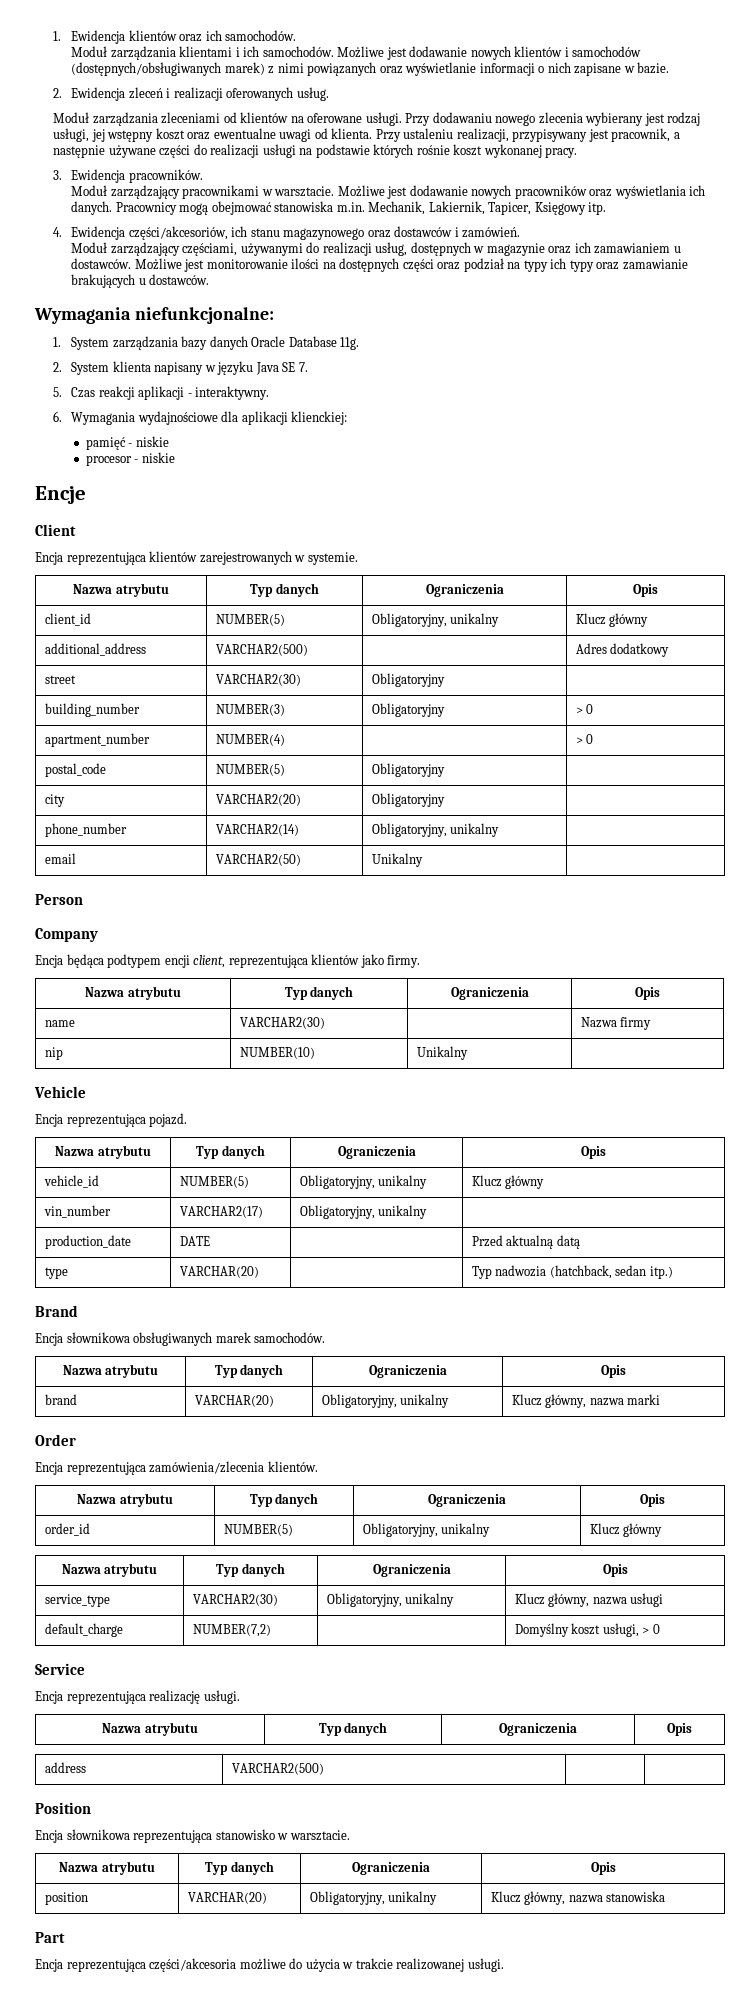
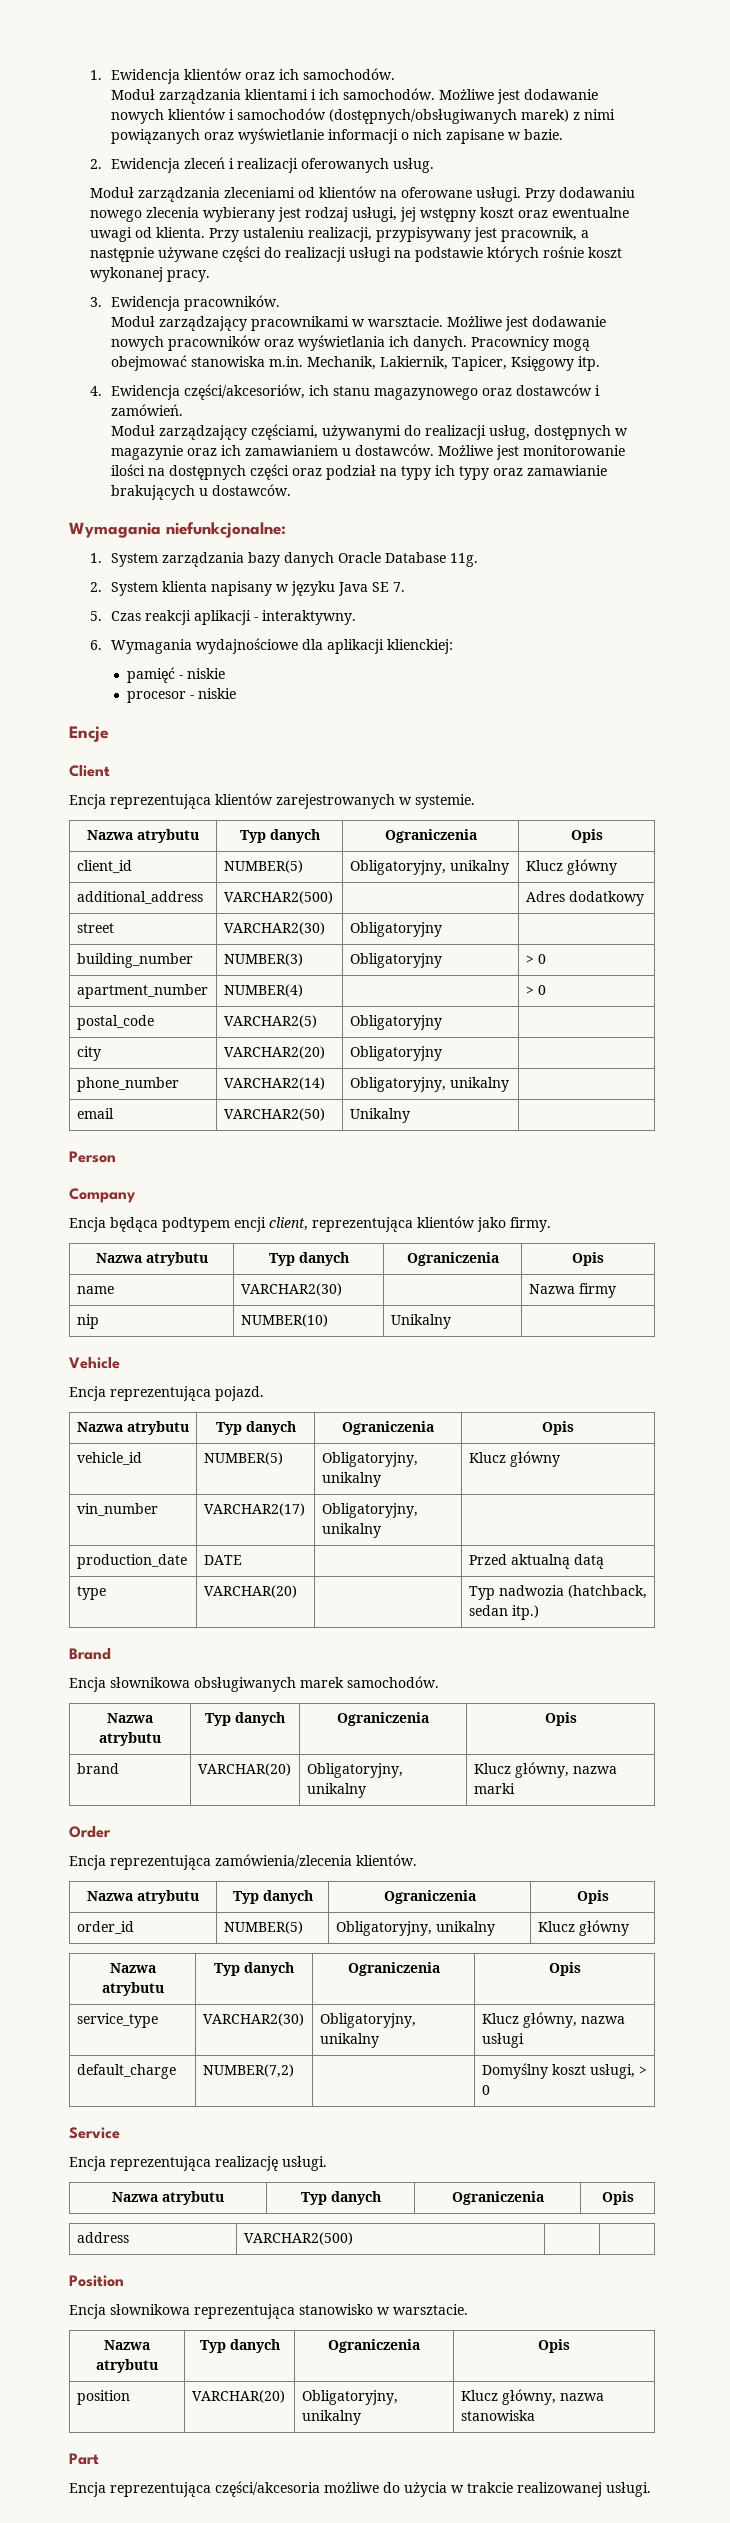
- postal_code | NUMBER(5) | Obligatoryjny |
+ postal_code | VARCHAR2(5) | Obligatoryjny |

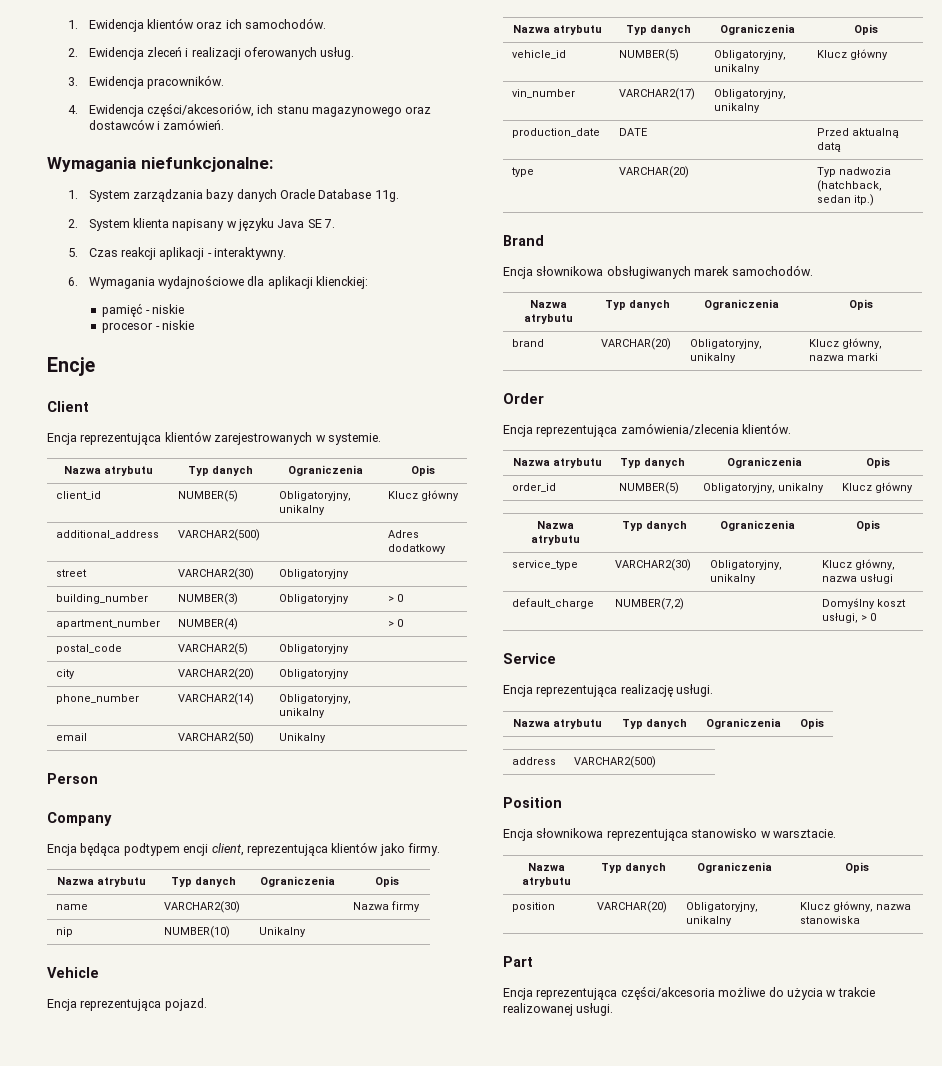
- Moduł zarządzania klientami i ich samochodów. Możliwe jest dodawanie nowych klientów i samochodów (dostępnych/obsługiwanych marek) z nimi powiązanych oraz wyświetlanie informacji o nich zapisane w bazie.
- Moduł zarządzania zleceniami od klientów na oferowane usługi. Przy dodawaniu nowego zlecenia wybierany jest rodzaj usługi, jej wstępny koszt oraz ewentualne uwagi od klienta. Przy ustaleniu realizacji, przypisywany jest pracownik, a następnie używane części do realizacji usługi na podstawie których rośnie koszt wykonanej pracy.
  3. Ewidencja pracowników.
- Moduł zarządzający pracownikami w warsztacie. Możliwe jest dodawanie nowych pracowników oraz wyświetlania ich danych. Pracownicy mogą obejmować stanowiska m.in. Mechanik, Lakiernik, Tapicer, Księgowy itp.
- Moduł zarządzający częściami, używanymi do realizacji usług, dostępnych w magazynie oraz ich zamawianiem u dostawców. Możliwe jest monitorowanie ilości na dostępnych części oraz podział na typy ich typy oraz zamawianie brakujących u dostawców.

